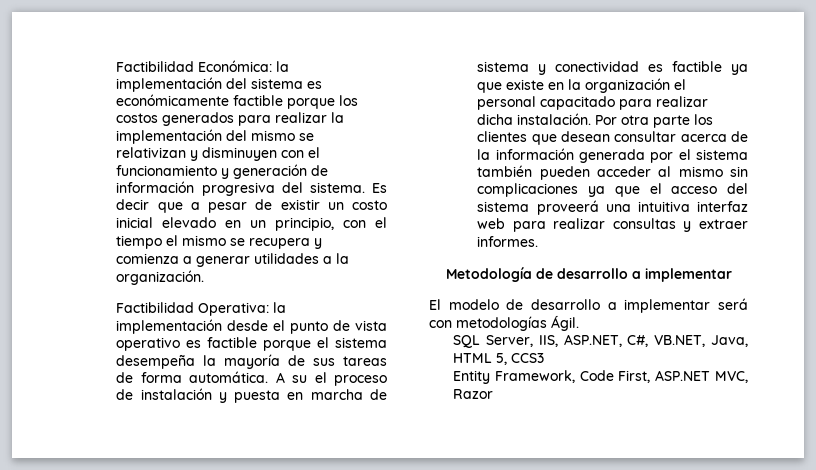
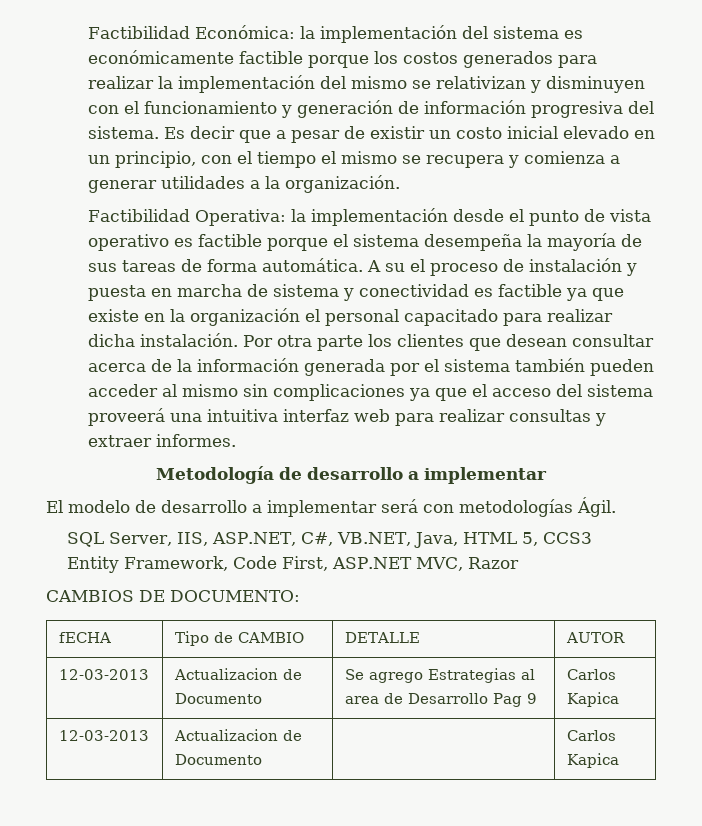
+ CAMBIOS DE DOCUMENTO:
+ fECHA | Tipo de CAMBIO | DETALLE | AUTOR
+ 12-03-2013 | Actualizacion de Documento | Se agrego Estrategias al area de Desarrollo Pag 9 | Carlos Kapica
+ 12-03-2013 | Actualizacion de Documento | | Carlos Kapica

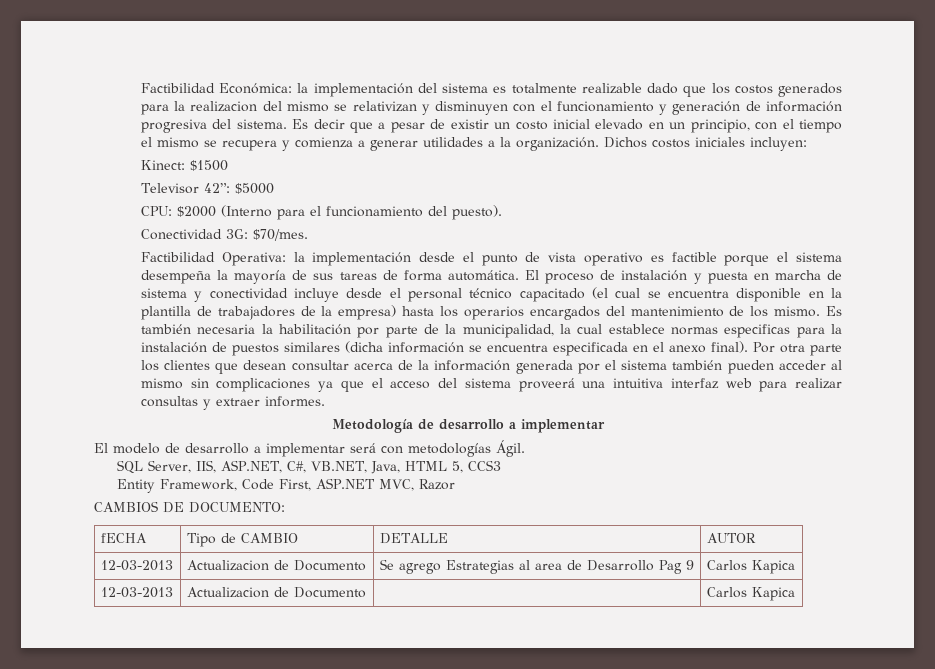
- Factibilidad Económica: la implementación del sistema es económicamente factible porque los costos generados para realizar la implementación del mismo se relativizan y disminuyen con el funcionamiento y generación de información progresiva del sistema.
+ Factibilidad Económica: la implementación del sistema es totalmente realizable dado que los costos generados para la realizacion del mismo se relativizan y disminuyen con el funcionamiento y generación de información progresiva del sistema.
+ Dichos costos iniciales incluyen:
+ Kinect: $1500
+ Televisor 42”: $5000
+ CPU: $2000 (Interno para el funcionamiento del puesto).
+ Conectividad 3G: $70/mes.
- A su el proceso de instalación y puesta en marcha de sistema y conectividad es factible ya que existe en la organización el personal capacitado para realizar dicha instalación.
+ El proceso de instalación y puesta en marcha de sistema y conectividad incluye desde el personal técnico capacitado (el cual se encuentra disponible en la plantilla de trabajadores de la empresa) hasta los operarios encargados del mantenimiento de los mismo. Es también necesaria la habilitación por parte de la municipalidad, la cual establece normas especificas para la instalación de puestos similares (dicha información se encuentra especificada en el anexo final).

